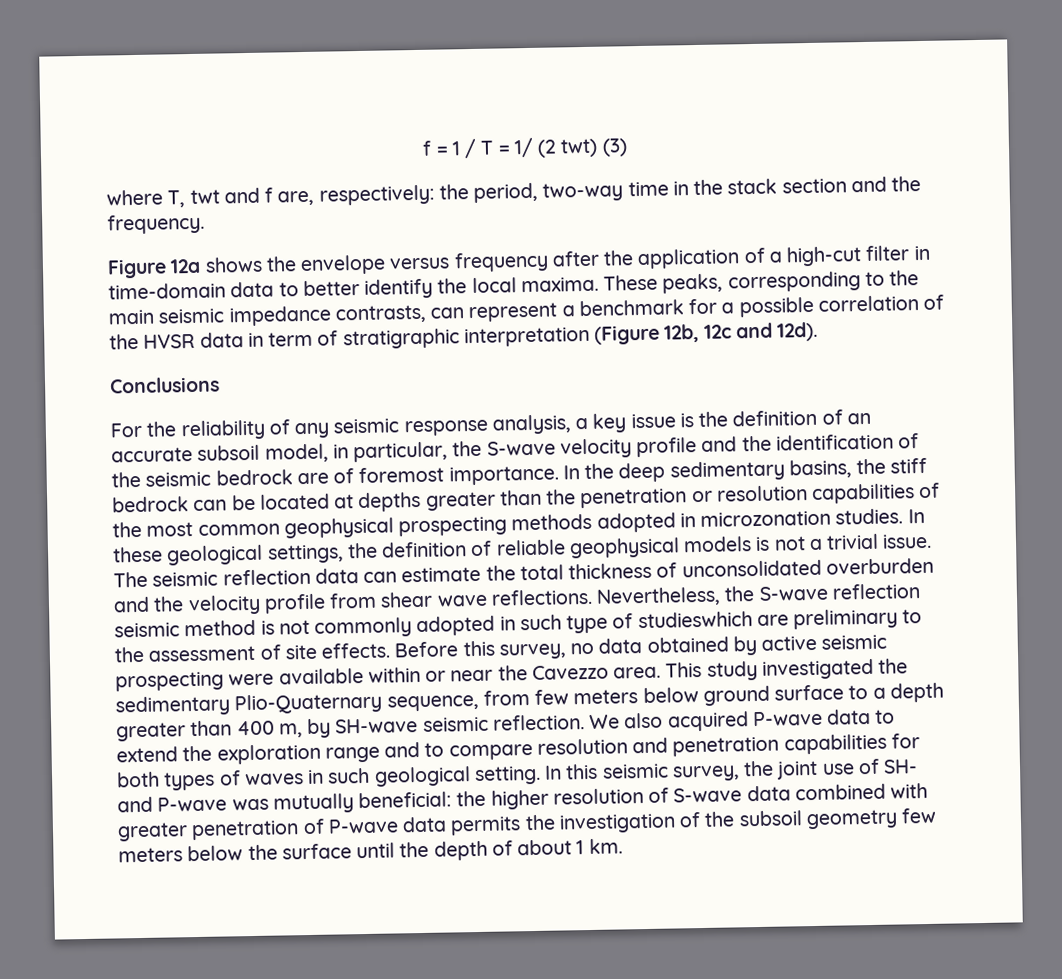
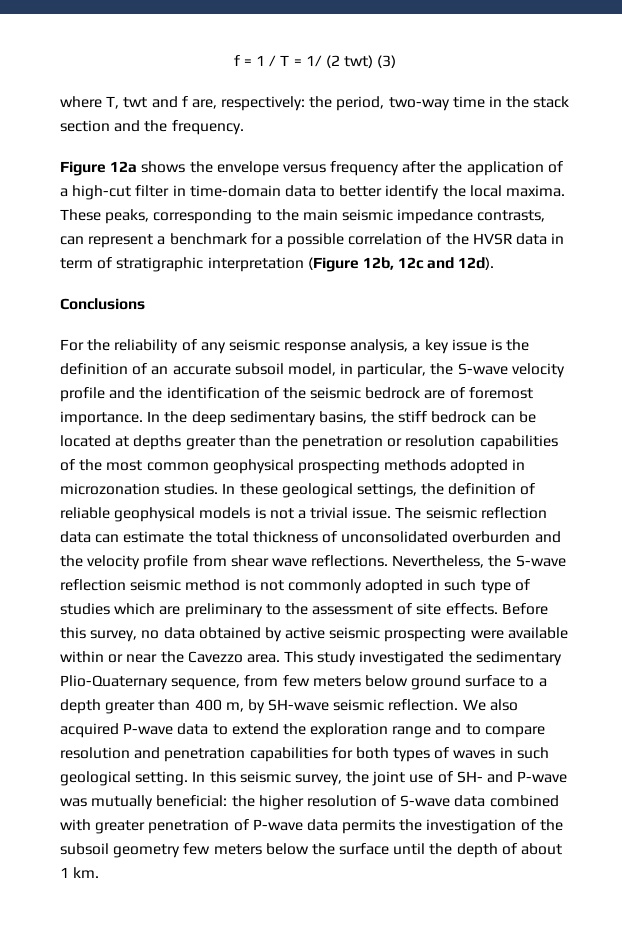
- Nevertheless, the S-wave reflection seismic method is not commonly adopted in such type of studieswhich are preliminary to the assessment of site effects.
+ Nevertheless, the S-wave reflection seismic method is not commonly adopted in such type of studies which are preliminary to the assessment of site effects.

